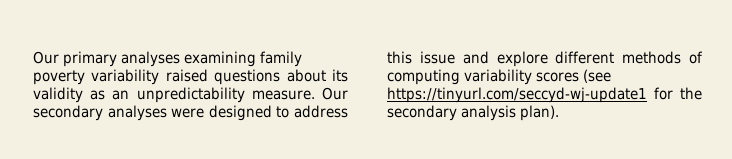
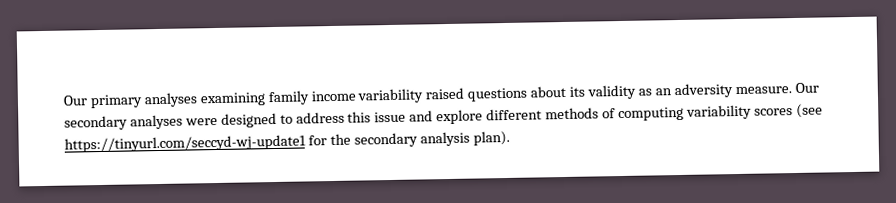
- Our primary analyses examining family poverty variability raised questions about its validity as an unpredictability measure.
+ Our primary analyses examining family income variability raised questions about its validity as an adversity measure.

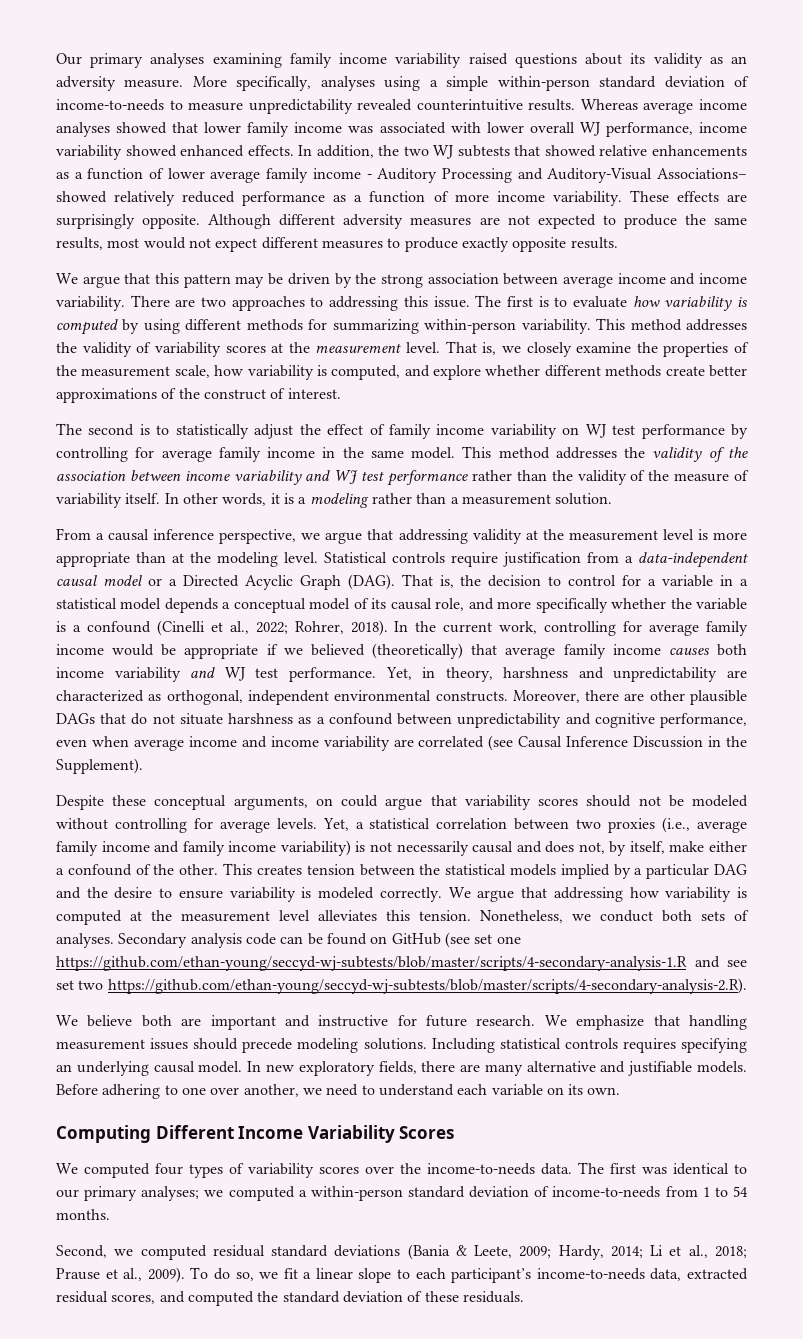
- Our secondary analyses were designed to address this issue and explore different methods of computing variability scores (see https://tinyurl.com/seccyd-wj-update1 for the secondary analysis plan).
+ More specifically, analyses using a simple within-person standard deviation of income-to-needs to measure unpredictability revealed counterintuitive results. Whereas average income analyses showed that lower family income was associated with lower overall WJ performance, income variability showed enhanced effects. In addition, the two WJ subtests that showed relative enhancements as a function of lower average family income - Auditory Processing and Auditory-Visual Associations– showed relatively reduced performance as a function of more income variability. These effects are surprisingly opposite. Although different adversity measures are not expected to produce the same results, most would not expect different measures to produce exactly opposite results.
+ We argue that this pattern may be driven by the strong association between average income and income variability. There are two approaches to addressing this issue. The first is to evaluate how variability is computed by using different methods for summarizing within-person variability. This method addresses the validity of variability scores at the measurement level. That is, we closely examine the properties of the measurement scale, how variability is computed, and explore whether different methods create better approximations of the construct of interest.
+ The second is to statistically adjust the effect of family income variability on WJ test performance by controlling for average family income in the same model. This method addresses the validity of the association between income variability and WJ test performance rather than the validity of the measure of variability itself. In other words, it is a modeling rather than a measurement solution.
+ From a causal inference perspective, we argue that addressing validity at the measurement level is more appropriate than at the modeling level. Statistical controls require justification from a data-independent causal model or a Directed Acyclic Graph (DAG). That is, the decision to control for a variable in a statistical model depends a conceptual model of its causal role, and more specifically whether the variable is a confound (Cinelli et al., 2022; Rohrer, 2018). In the current work, controlling for average family income would be appropriate if we believed (theoretically) that average family income causes both income variability and WJ test performance. Yet, in theory, harshness and unpredictability are characterized as orthogonal, independent environmental constructs. Moreover, there are other plausible DAGs that do not situate harshness as a confound between unpredictability and cognitive performance, even when average income and income variability are correlated (see Causal Inference Discussion in the Supplement).
+ Despite these conceptual arguments, on could argue that variability scores should not be modeled without controlling for average levels. Yet, a statistical correlation between two proxies (i.e., average family income and family income variability) is not necessarily causal and does not, by itself, make either a confound of the other. This creates tension between the statistical models implied by a particular DAG and the desire to ensure variability is modeled correctly. We argue that addressing how variability is computed at the measurement level alleviates this tension. Nonetheless, we conduct both sets of analyses. Secondary analysis code can be found on GitHub (see set one https://github.com/ethan-young/seccyd-wj-subtests/blob/master/scripts/4-secondary-analysis-1.R and see set two https://github.com/ethan-young/seccyd-wj-subtests/blob/master/scripts/4-secondary-analysis-2.R).
+ We believe both are important and instructive for future research. We emphasize that handling measurement issues should precede modeling solutions. Including statistical controls requires specifying an underlying causal model. In new exploratory fields, there are many alternative and justifiable models. Before adhering to one over another, we need to understand each variable on its own.
+ Computing Different Income Variability Scores
+ We computed four types of variability scores over the income-to-needs data. The first was identical to our primary analyses; we computed a within-person standard deviation of income-to-needs from 1 to 54 months.
+ Second, we computed residual standard deviations (Bania & Leete, 2009; Hardy, 2014; Li et al., 2018; Prause et al., 2009). To do so, we fit a linear slope to each participant’s income-to-needs data, extracted residual scores, and computed the standard deviation of these residuals.

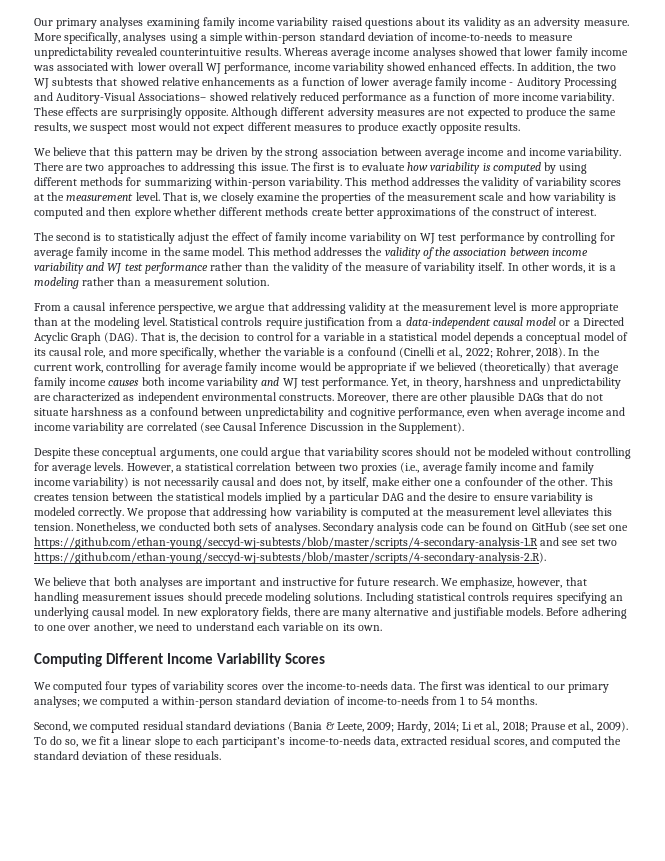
- Although different adversity measures are not expected to produce the same results, most would not expect different measures to produce exactly opposite results.
+ Although different adversity measures are not expected to produce the same results, we suspect most would not expect different measures to produce exactly opposite results.
- We argue that this pattern may be driven by the strong association between average income and income variability.
+ We believe that this pattern may be driven by the strong association between average income and income variability.
- That is, we closely examine the properties of the measurement scale, how variability is computed, and explore whether different methods create better approximations of the construct of interest.
+ That is, we closely examine the properties of the measurement scale and how variability is computed and then explore whether different methods create better approximations of the construct of interest.
- That is, the decision to control for a variable in a statistical model depends a conceptual model of its causal role, and more specifically whether the variable is a confound (Cinelli et al., 2022; Rohrer, 2018).
+ That is, the decision to control for a variable in a statistical model depends a conceptual model of its causal role, and more specifically, whether the variable is a confound (Cinelli et al., 2022; Rohrer, 2018).
- Yet, in theory, harshness and unpredictability are characterized as orthogonal, independent environmental constructs.
+ Yet, in theory, harshness and unpredictability are characterized as independent environmental constructs.
- Despite these conceptual arguments, on could argue that variability scores should not be modeled without controlling for average levels.
+ Despite these conceptual arguments, one could argue that variability scores should not be modeled without controlling for average levels.
- Yet, a statistical correlation between two proxies (i.e., average family income and family income variability) is not necessarily causal and does not, by itself, make either a confound of the other.
+ However, a statistical correlation between two proxies (i.e., average family income and family income variability) is not necessarily causal and does not, by itself, make either one a confounder of the other.
- We argue that addressing how variability is computed at the measurement level alleviates this tension.
+ We propose that addressing how variability is computed at the measurement level alleviates this tension.
- Nonetheless, we conduct both sets of analyses.
+ Nonetheless, we conducted both sets of analyses.
- We believe both are important and instructive for future research.
+ We believe that both analyses are important and instructive for future research.
- We emphasize that handling measurement issues should precede modeling solutions.
+ We emphasize, however, that handling measurement issues should precede modeling solutions.

